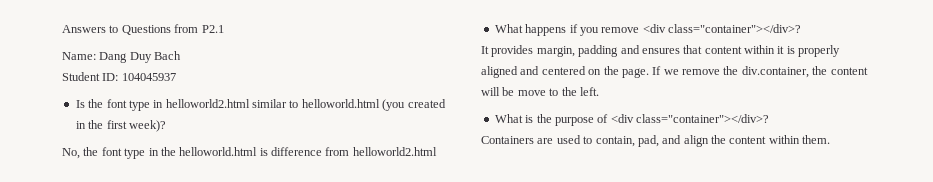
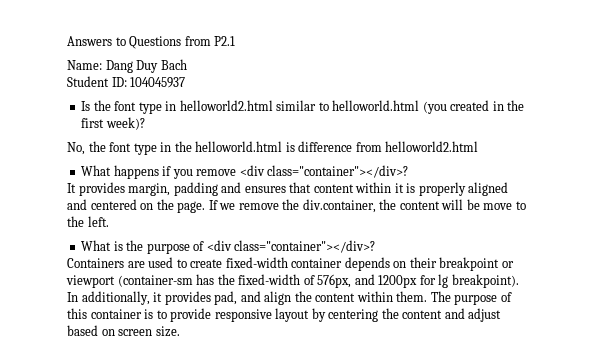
- Containers are used to contain, pad, and align the content within them.
+ Containers are used to create fixed-width container depends on their breakpoint or viewport (container-sm has the fixed-width of 576px, and 1200px for lg breakpoint). In additionally, it provides pad, and align the content within them.
+ The purpose of this container is to provide responsive layout by centering the content and adjust based on screen size.

